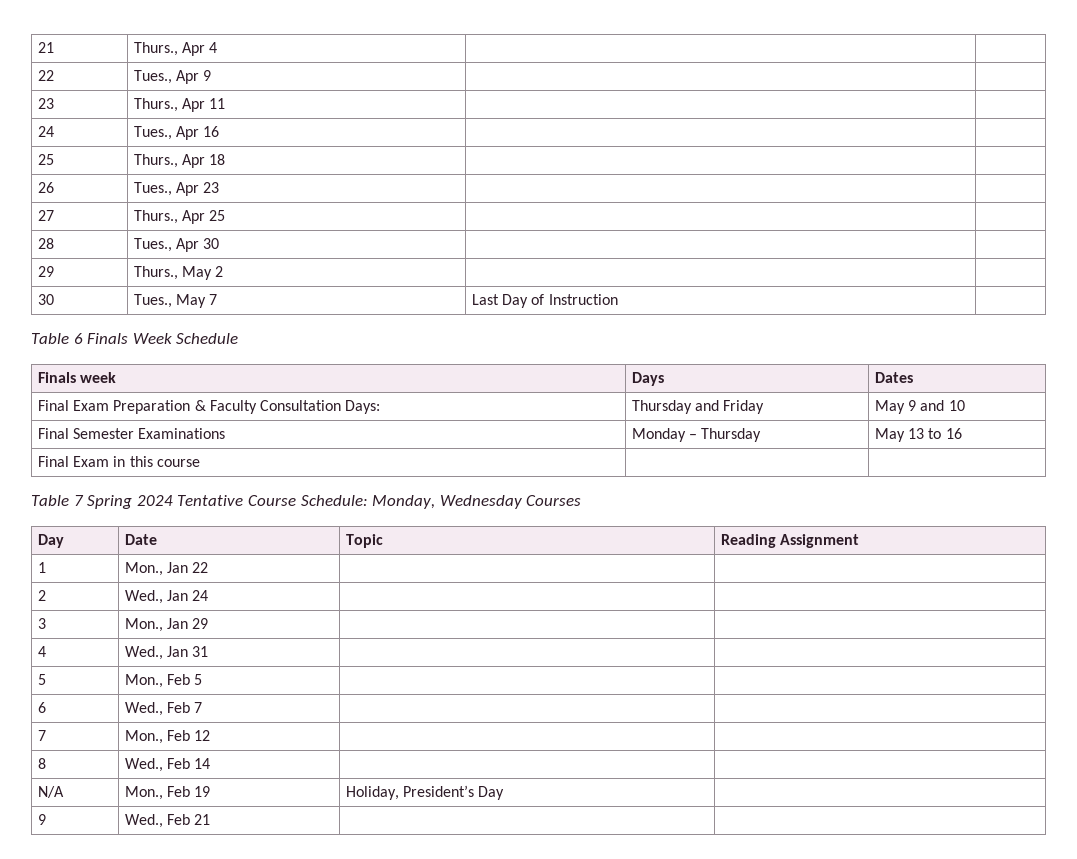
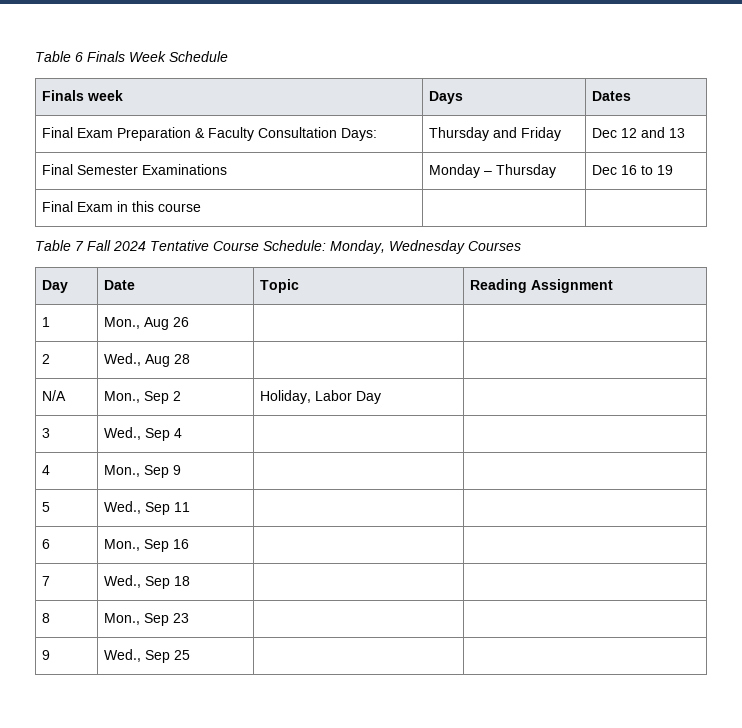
- 21 | Thurs., Apr 4 | |
- 22 | Tues., Apr 9 | |
- 23 | Thurs., Apr 11 | |
- 24 | Tues., Apr 16 | |
- 25 | Thurs., Apr 18 | |
- 26 | Tues., Apr 23 | |
- 27 | Thurs., Apr 25 | |
- 28 | Tues., Apr 30 | |
- 29 | Thurs., May 2 | |
- 30 | Tues., May 7 | Last Day of Instruction |
- Final Exam Preparation & Faculty Consultation Days: | Thursday and Friday | May 9 and 10
+ Final Exam Preparation & Faculty Consultation Days: | Thursday and Friday | Dec 12 and 13
- Final Semester Examinations | Monday – Thursday | May 13 to 16
+ Final Semester Examinations | Monday – Thursday | Dec 16 to 19
- Table 7 Spring 2024 Tentative Course Schedule: Monday, Wednesday Courses
+ Table 7 Fall 2024 Tentative Course Schedule: Monday, Wednesday Courses
- 1 | Mon., Jan 22 | |
+ 1 | Mon., Aug 26 | |
- 2 | Wed., Jan 24 | |
- 3 | Mon., Jan 29 | |
- 4 | Wed., Jan 31 | |
- 5 | Mon., Feb 5 | |
- 6 | Wed., Feb 7 | |
- 7 | Mon., Feb 12 | |
- 8 | Wed., Feb 14 | |
+ 2 | Wed., Aug 28 | |
- N/A | Mon., Feb 19 | Holiday, President’s Day |
+ N/A | Mon., Sep 2 | Holiday, Labor Day |
+ 3 | Wed., Sep 4 | |
+ 4 | Mon., Sep 9 | |
+ 5 | Wed., Sep 11 | |
+ 6 | Mon., Sep 16 | |
+ 7 | Wed., Sep 18 | |
+ 8 | Mon., Sep 23 | |
- 9 | Wed., Feb 21 | |
+ 9 | Wed., Sep 25 | |

